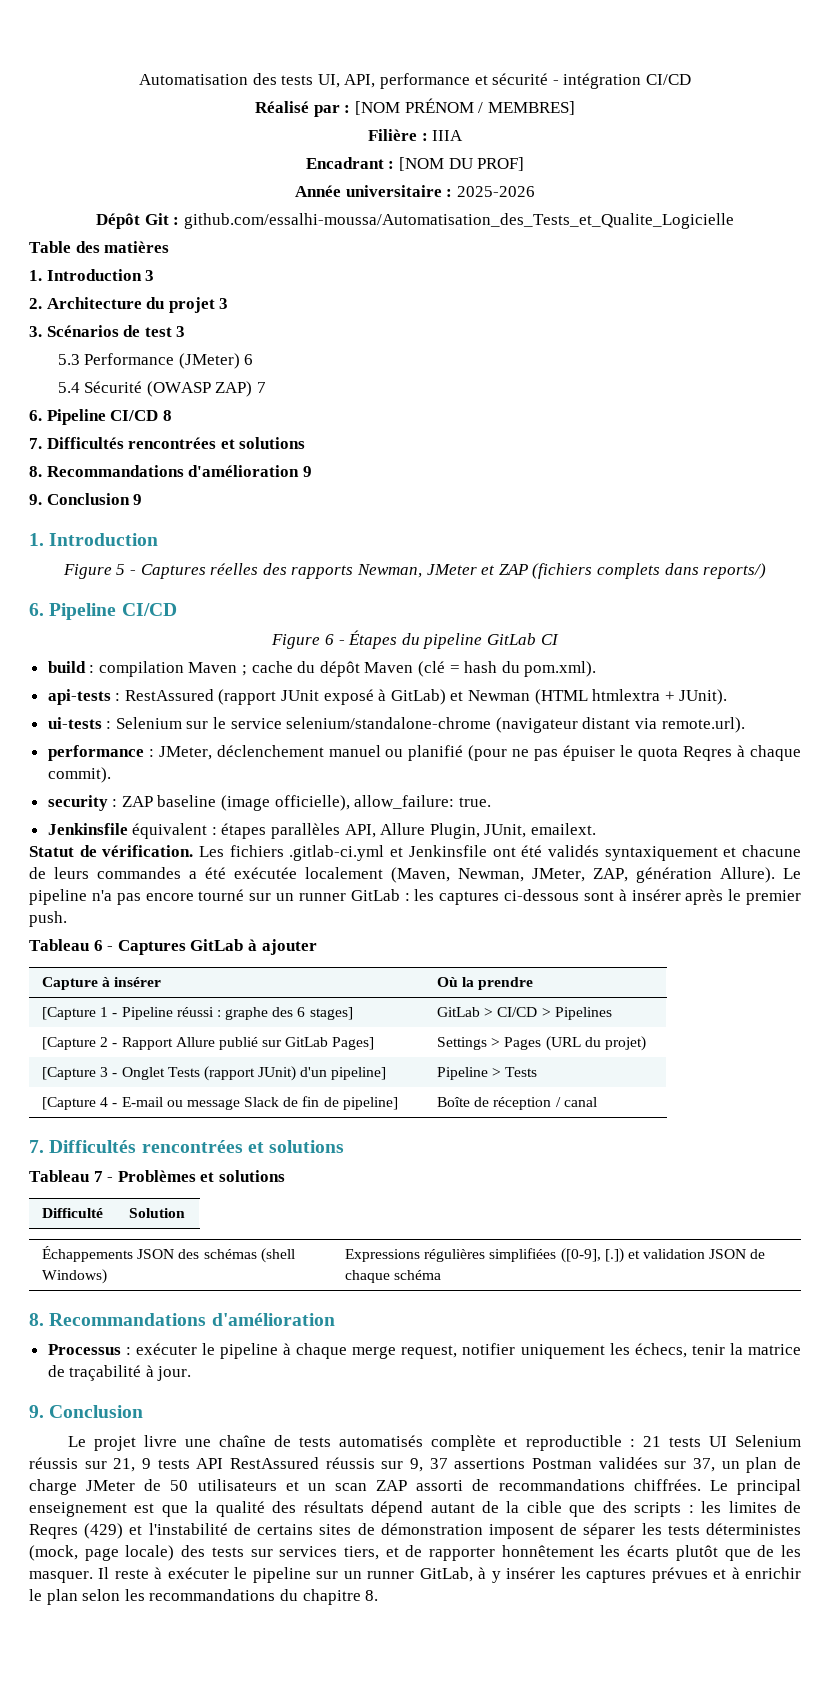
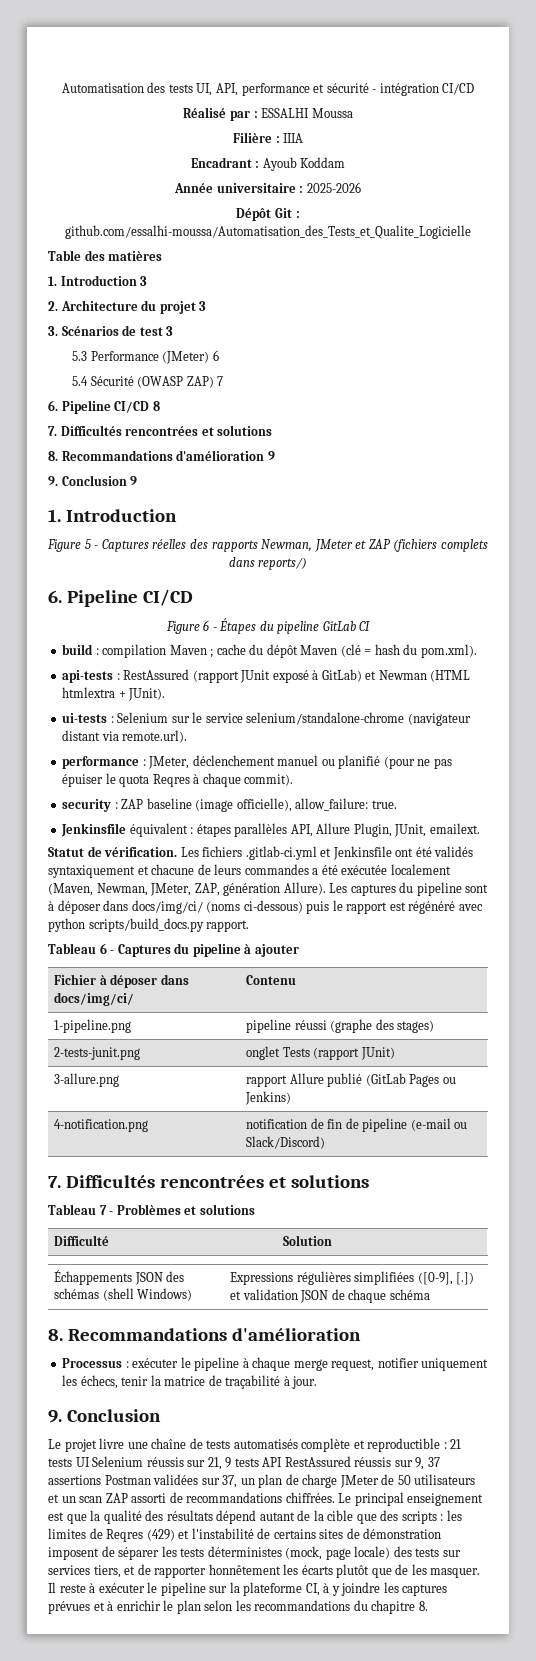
- Réalisé par : [NOM PRÉNOM / MEMBRES]
+ Réalisé par : ESSALHI Moussa
- Encadrant : [NOM DU PROF]
+ Encadrant : Ayoub Koddam
- Le pipeline n'a pas encore tourné sur un runner GitLab : les captures ci-dessous sont à insérer après le premier push.
+ Les captures du pipeline sont à déposer dans docs/img/ci/ (noms ci-dessous) puis le rapport est régénéré avec python scripts/build_docs.py rapport.
- Tableau 6 - Captures GitLab à ajouter
+ Tableau 6 - Captures du pipeline à ajouter
- Capture à insérer | Où la prendre
- [Capture 1 - Pipeline réussi : graphe des 6 stages] | GitLab > CI/CD > Pipelines
- [Capture 2 - Rapport Allure publié sur GitLab Pages] | Settings > Pages (URL du projet)
- [Capture 3 - Onglet Tests (rapport JUnit) d'un pipeline] | Pipeline > Tests
- [Capture 4 - E-mail ou message Slack de fin de pipeline] | Boîte de réception / canal
+ Fichier à déposer dans docs/img/ci/ | Contenu
+ 1-pipeline.png | pipeline réussi (graphe des stages)
+ 2-tests-junit.png | onglet Tests (rapport JUnit)
+ 3-allure.png | rapport Allure publié (GitLab Pages ou Jenkins)
+ 4-notification.png | notification de fin de pipeline (e-mail ou Slack/Discord)
- Il reste à exécuter le pipeline sur un runner GitLab, à y insérer les captures prévues et à enrichir le plan selon les recommandations du chapitre 8.
+ Il reste à exécuter le pipeline sur la plateforme CI, à y joindre les captures prévues et à enrichir le plan selon les recommandations du chapitre 8.

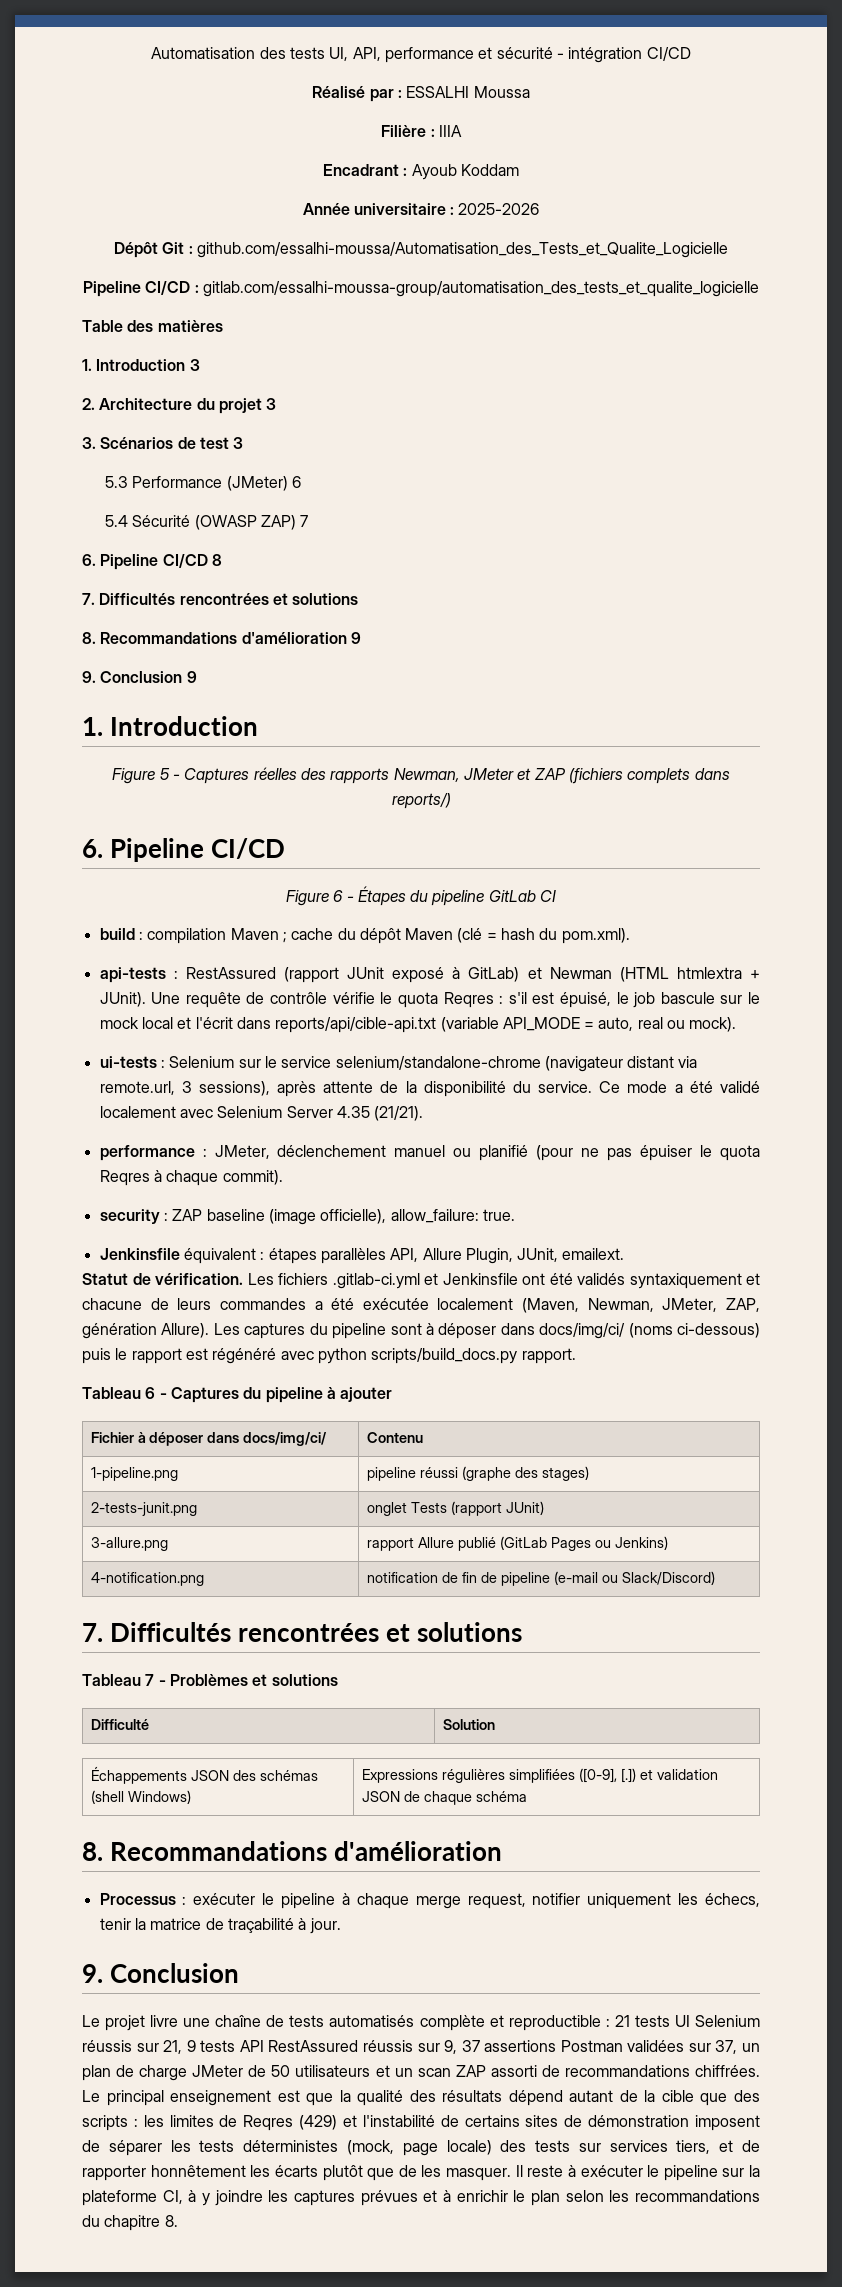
+ Pipeline CI/CD : gitlab.com/essalhi-moussa-group/automatisation_des_tests_et_qualite_logicielle
+ Une requête de contrôle vérifie le quota Reqres : s'il est épuisé, le job bascule sur le mock local et l'écrit dans reports/api/cible-api.txt (variable API_MODE = auto, real ou mock).
- ui-tests : Selenium sur le service selenium/standalone-chrome (navigateur distant via remote.url).
+ ui-tests : Selenium sur le service selenium/standalone-chrome (navigateur distant via remote.url, 3 sessions), après attente de la disponibilité du service. Ce mode a été validé localement avec Selenium Server 4.35 (21/21).

